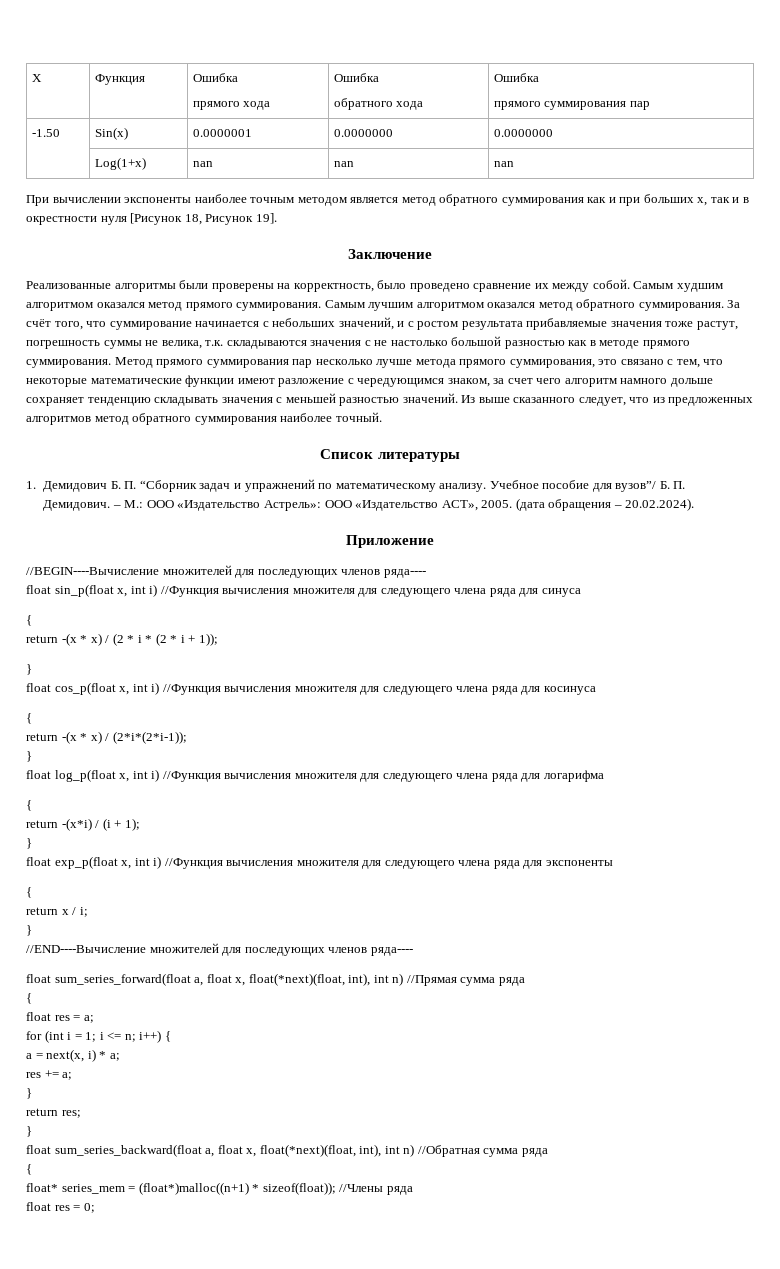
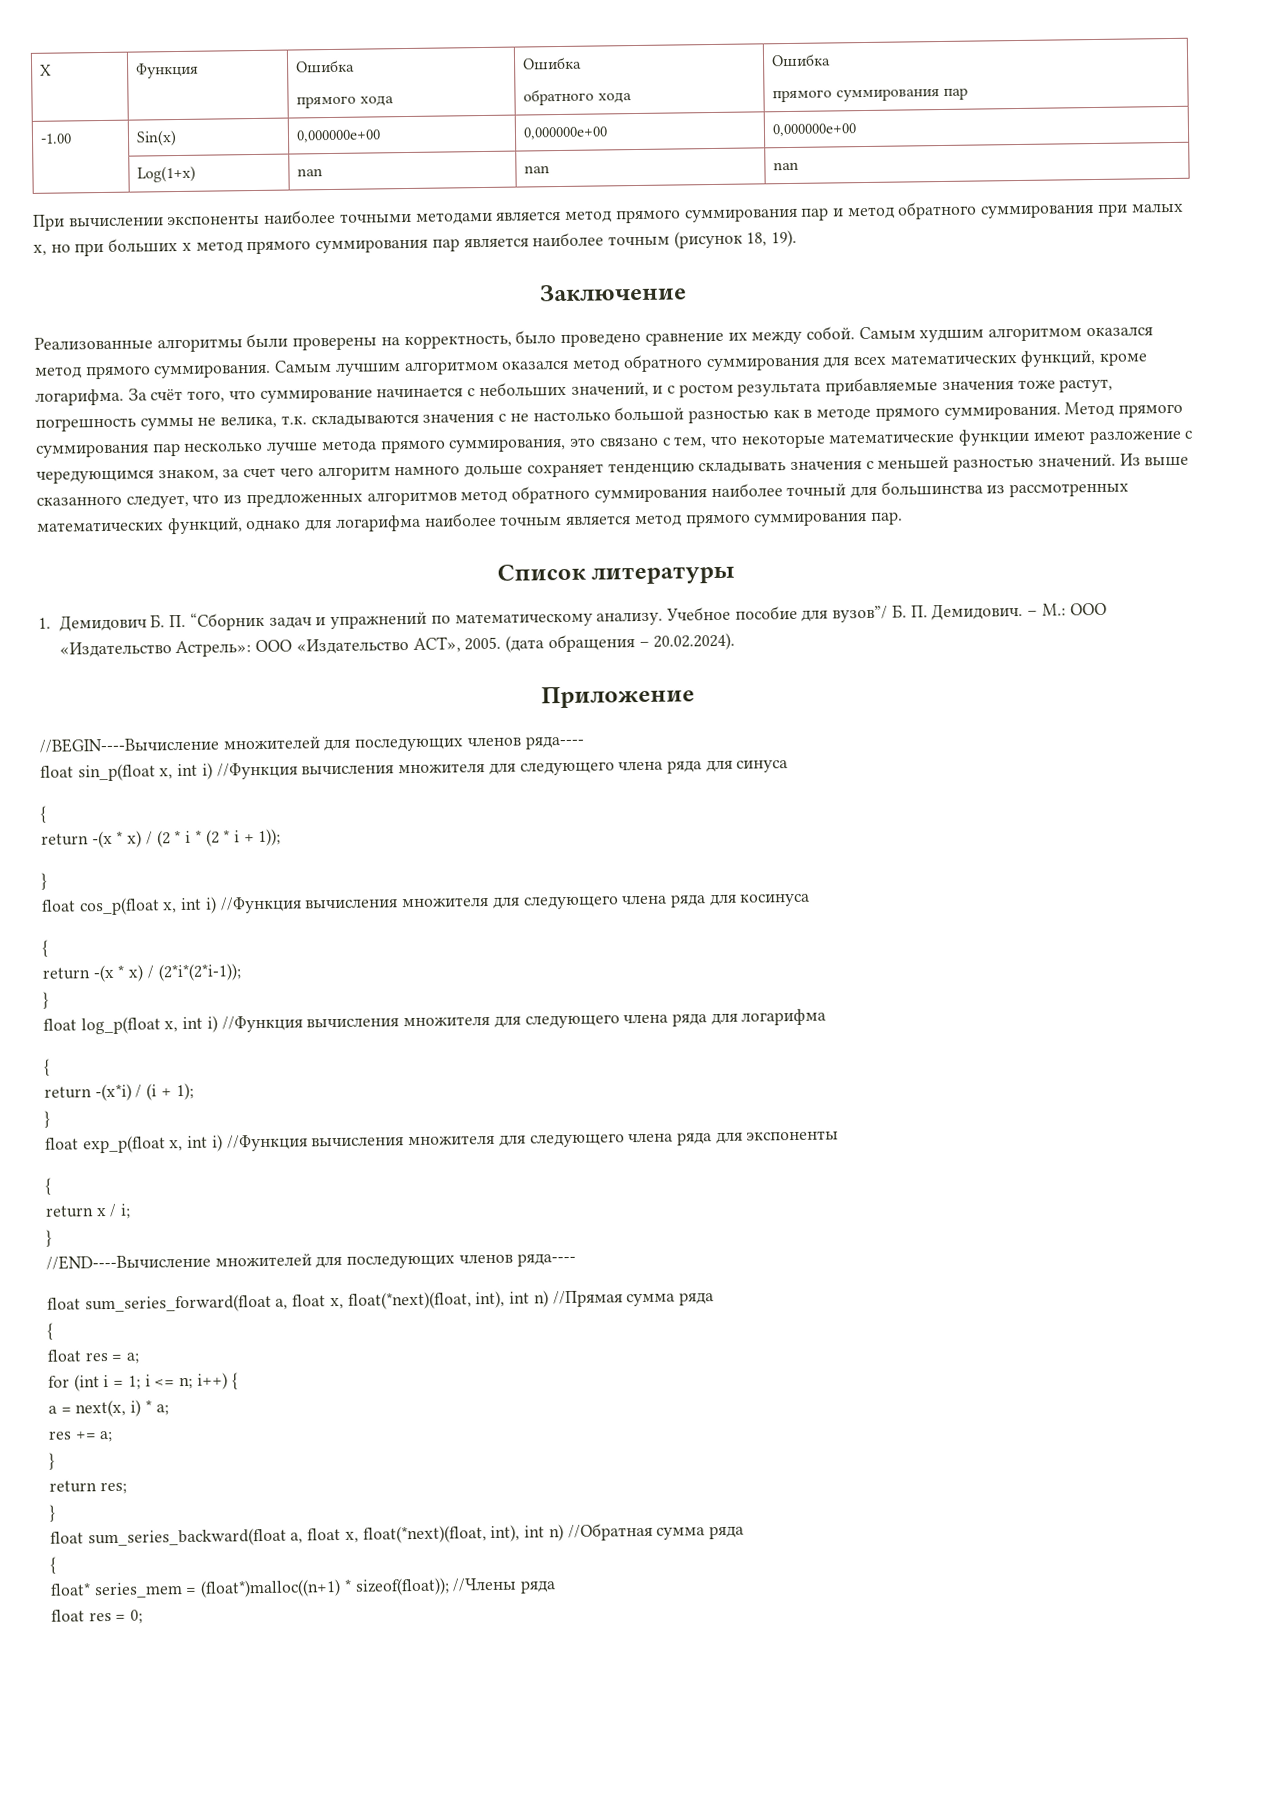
- -1.50 | Sin(x) | 0.0000001 | 0.0000000 | 0.0000000
+ -1.00 | Sin(x) | 0,000000e+00 | 0,000000e+00 | 0,000000e+00
- При вычислении экспоненты наиболее точным методом является метод обратного суммирования как и при больших х, так и в окрестности нуля [Рисунок 18, Рисунок 19].
+ При вычислении экспоненты наиболее точными методами является метод прямого суммирования пар и метод обратного суммирования при малых х, но при больших x метод прямого суммирования пар является наиболее точным (рисунок 18, 19).
- Самым лучшим алгоритмом оказался метод обратного суммирования.
+ Самым лучшим алгоритмом оказался метод обратного суммирования для всех математических функций, кроме логарифма.
- Из выше сказанного следует, что из предложенных алгоритмов метод обратного суммирования наиболее точный.
+ Из выше сказанного следует, что из предложенных алгоритмов метод обратного суммирования наиболее точный для большинства из рассмотренных математических функций, однако для логарифма наиболее точным является метод прямого суммирования пар.

